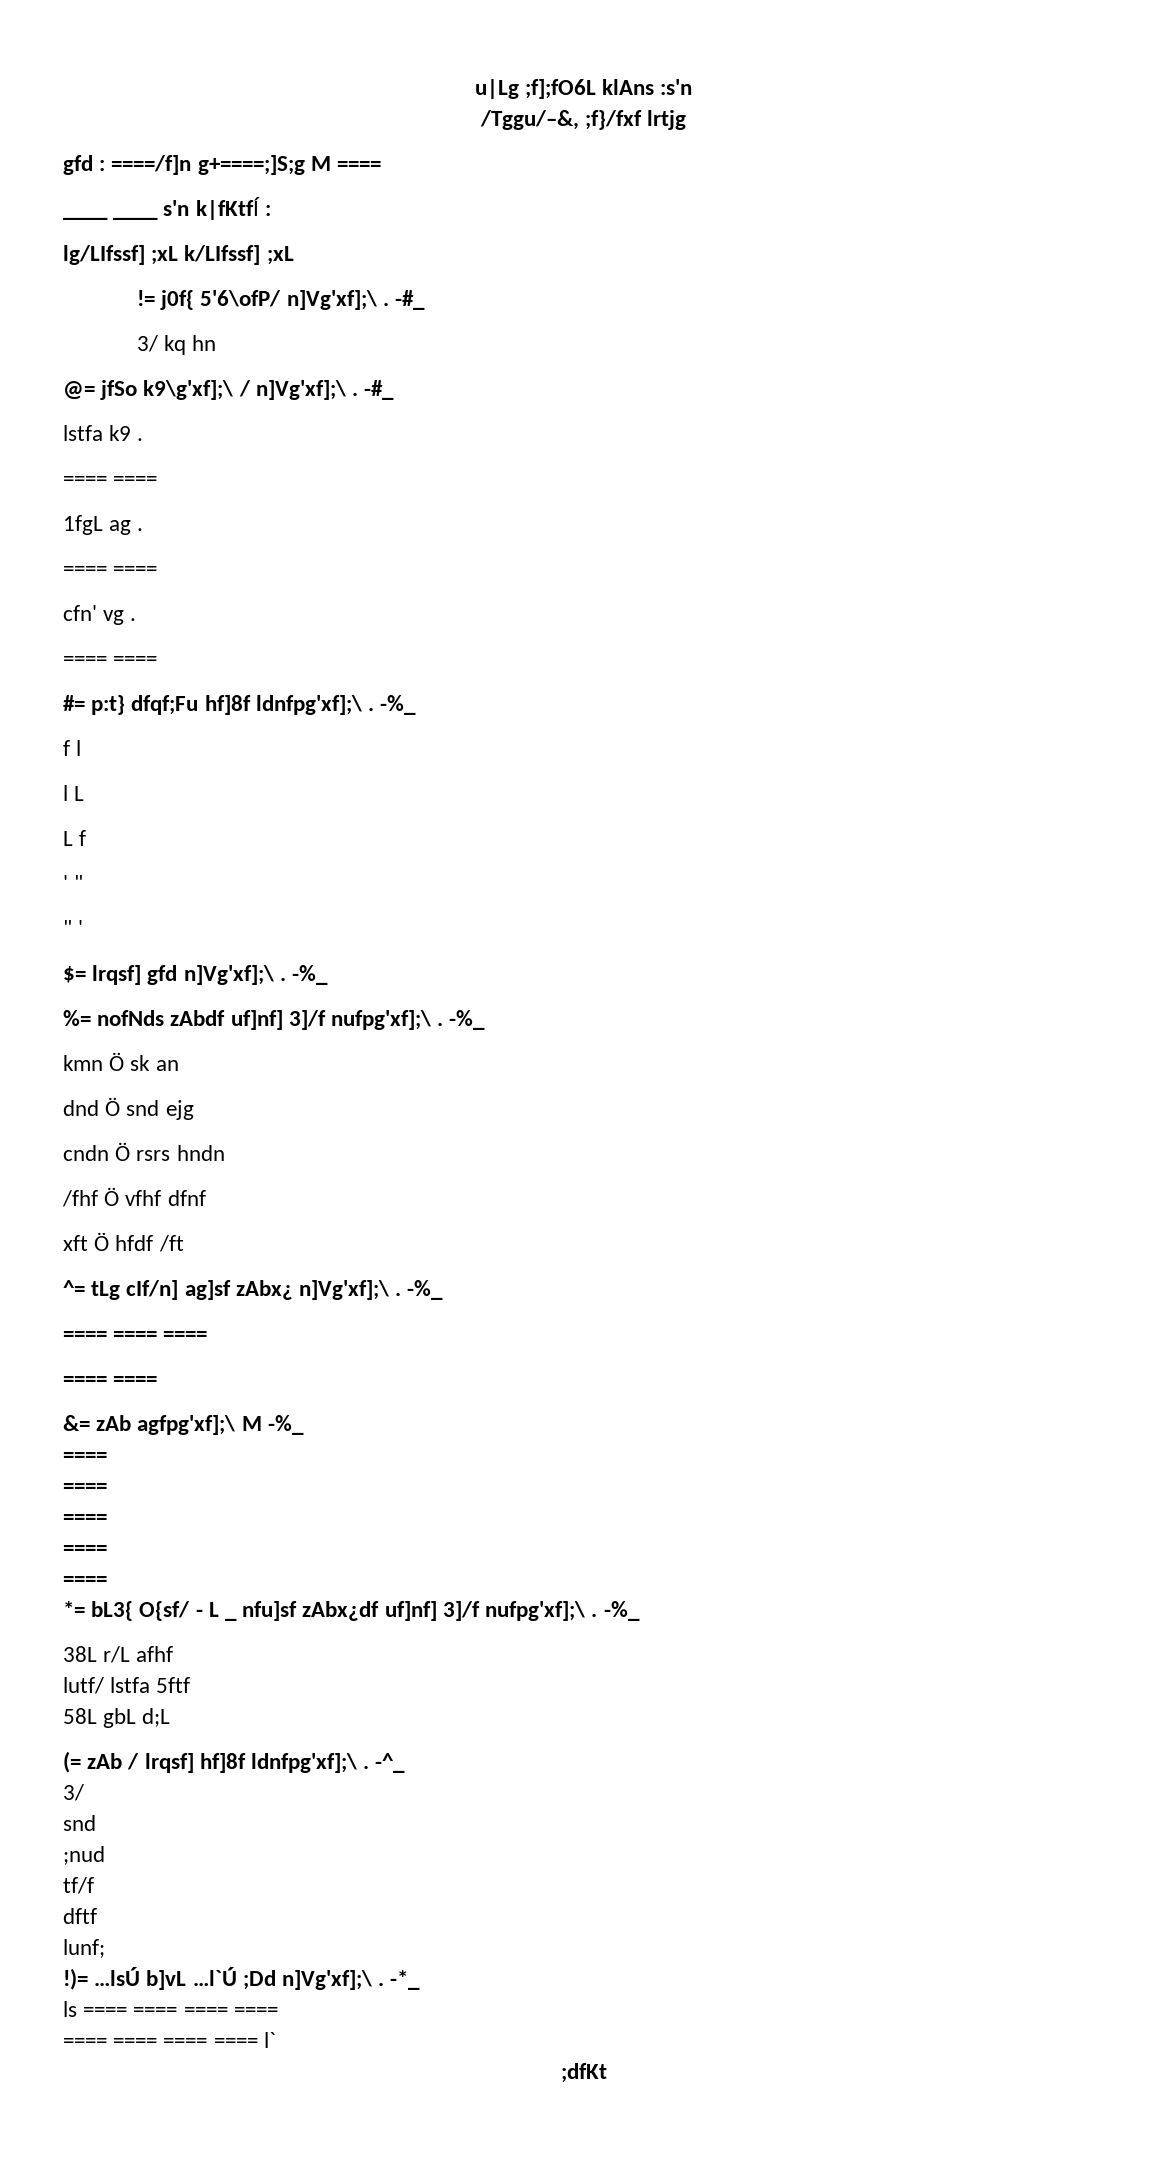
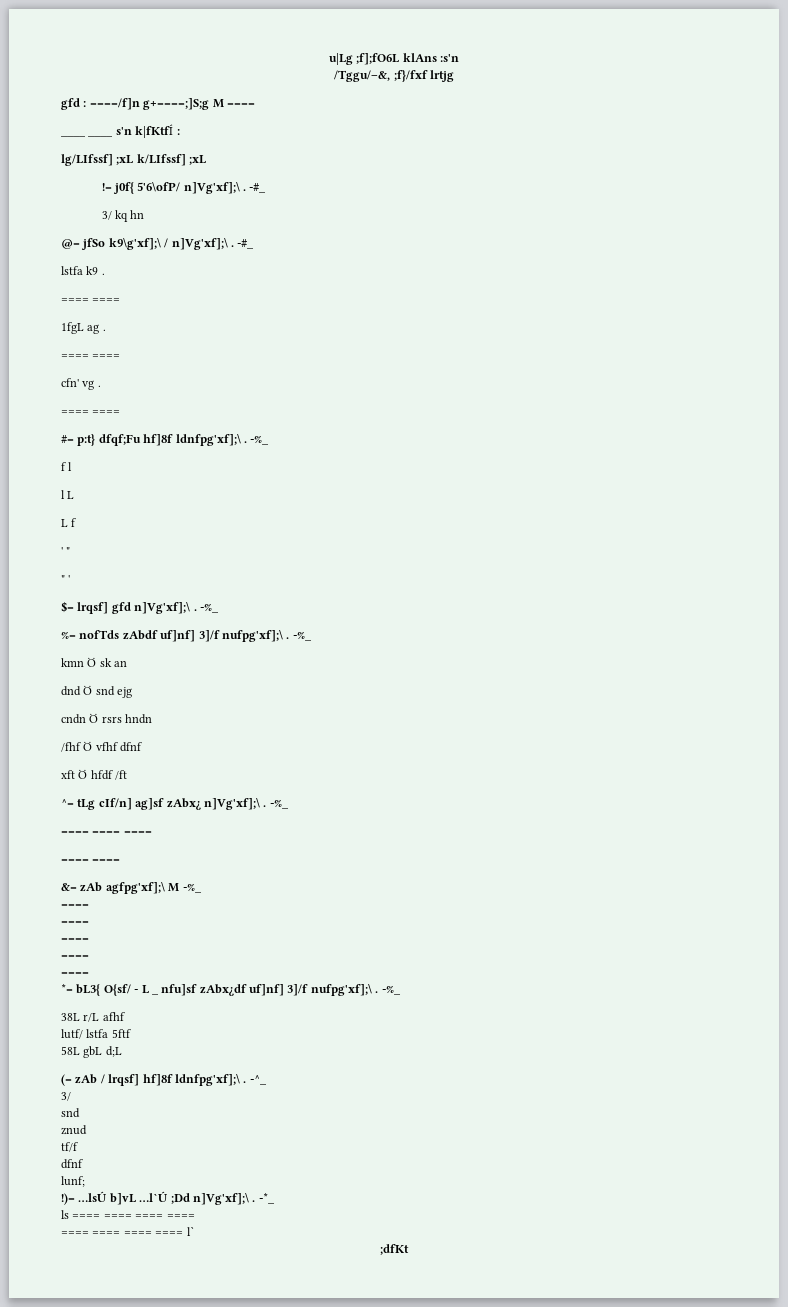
- %= nofNds zAbdf uf]nf] 3]/f nufpg'xf];\ .
+ %= nofTds zAbdf uf]nf] 3]/f nufpg'xf];\ .
- ;nud
+ znud
  tf/f
- dftf
+ dfnf

